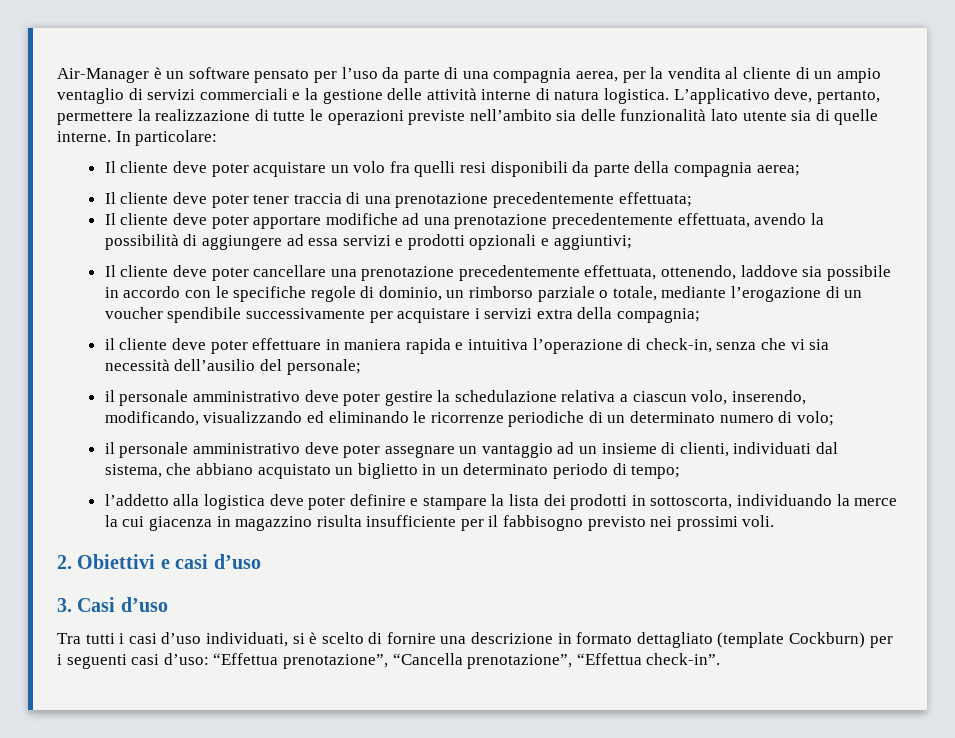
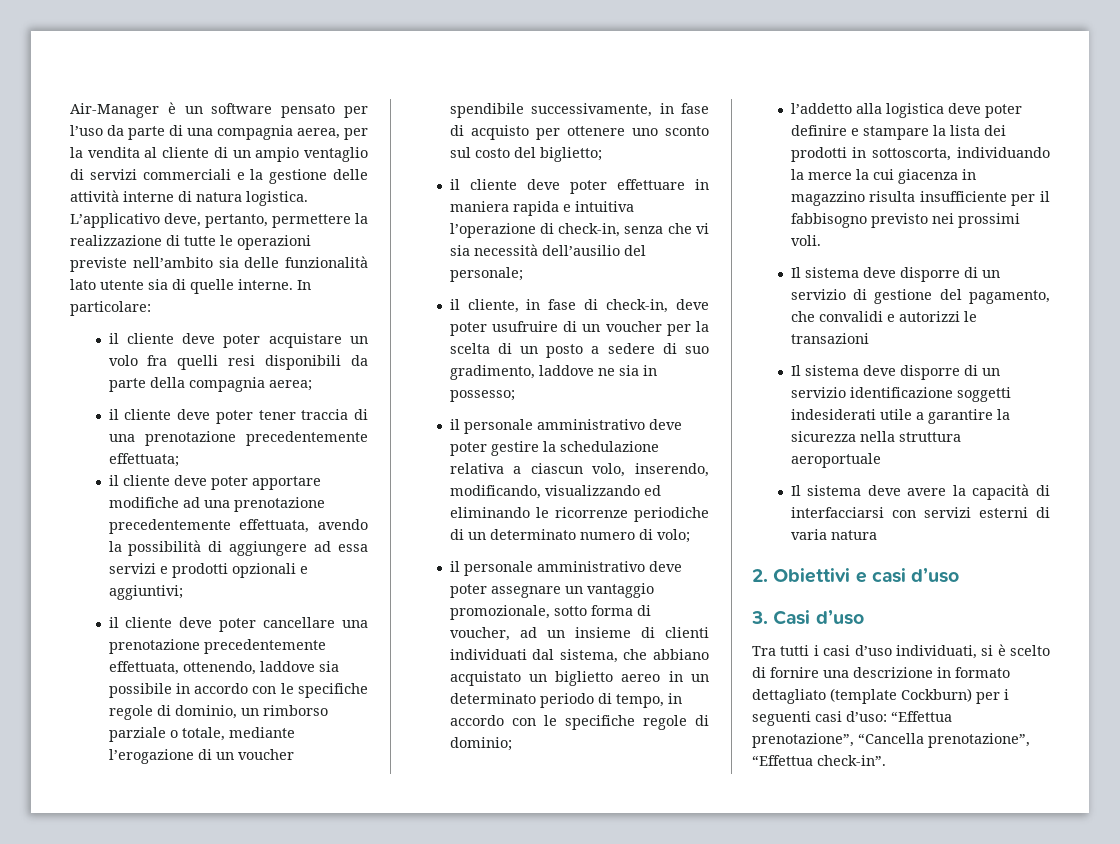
- Il cliente deve poter acquistare un volo fra quelli resi disponibili da parte della compagnia aerea;
+ il cliente deve poter acquistare un volo fra quelli resi disponibili da parte della compagnia aerea;
- Il cliente deve poter tener traccia di una prenotazione precedentemente effettuata;
+ il cliente deve poter tener traccia di una prenotazione precedentemente effettuata;
- Il cliente deve poter apportare modifiche ad una prenotazione precedentemente effettuata, avendo la possibilità di aggiungere ad essa servizi e prodotti opzionali e aggiuntivi;
+ il cliente deve poter apportare modifiche ad una prenotazione precedentemente effettuata, avendo la possibilità di aggiungere ad essa servizi e prodotti opzionali e aggiuntivi;
- Il cliente deve poter cancellare una prenotazione precedentemente effettuata, ottenendo, laddove sia possibile in accordo con le specifiche regole di dominio, un rimborso parziale o totale, mediante l’erogazione di un voucher spendibile successivamente per acquistare i servizi extra della compagnia;
+ il cliente deve poter cancellare una prenotazione precedentemente effettuata, ottenendo, laddove sia possibile in accordo con le specifiche regole di dominio, un rimborso parziale o totale, mediante l’erogazione di un voucher spendibile successivamente, in fase di acquisto per ottenere uno sconto sul costo del biglietto;
+ il cliente, in fase di check-in, deve poter usufruire di un voucher per la scelta di un posto a sedere di suo gradimento, laddove ne sia in possesso;
- il personale amministrativo deve poter assegnare un vantaggio ad un insieme di clienti, individuati dal sistema, che abbiano acquistato un biglietto in un determinato periodo di tempo;
+ il personale amministrativo deve poter assegnare un vantaggio promozionale, sotto forma di voucher, ad un insieme di clienti individuati dal sistema, che abbiano acquistato un biglietto aereo in un determinato periodo di tempo, in accordo con le specifiche regole di dominio;
+ Il sistema deve disporre di un servizio di gestione del pagamento, che convalidi e autorizzi le transazioni
+ Il sistema deve disporre di un servizio identificazione soggetti indesiderati utile a garantire la sicurezza nella struttura aeroportuale
+ Il sistema deve avere la capacità di interfacciarsi con servizi esterni di varia natura

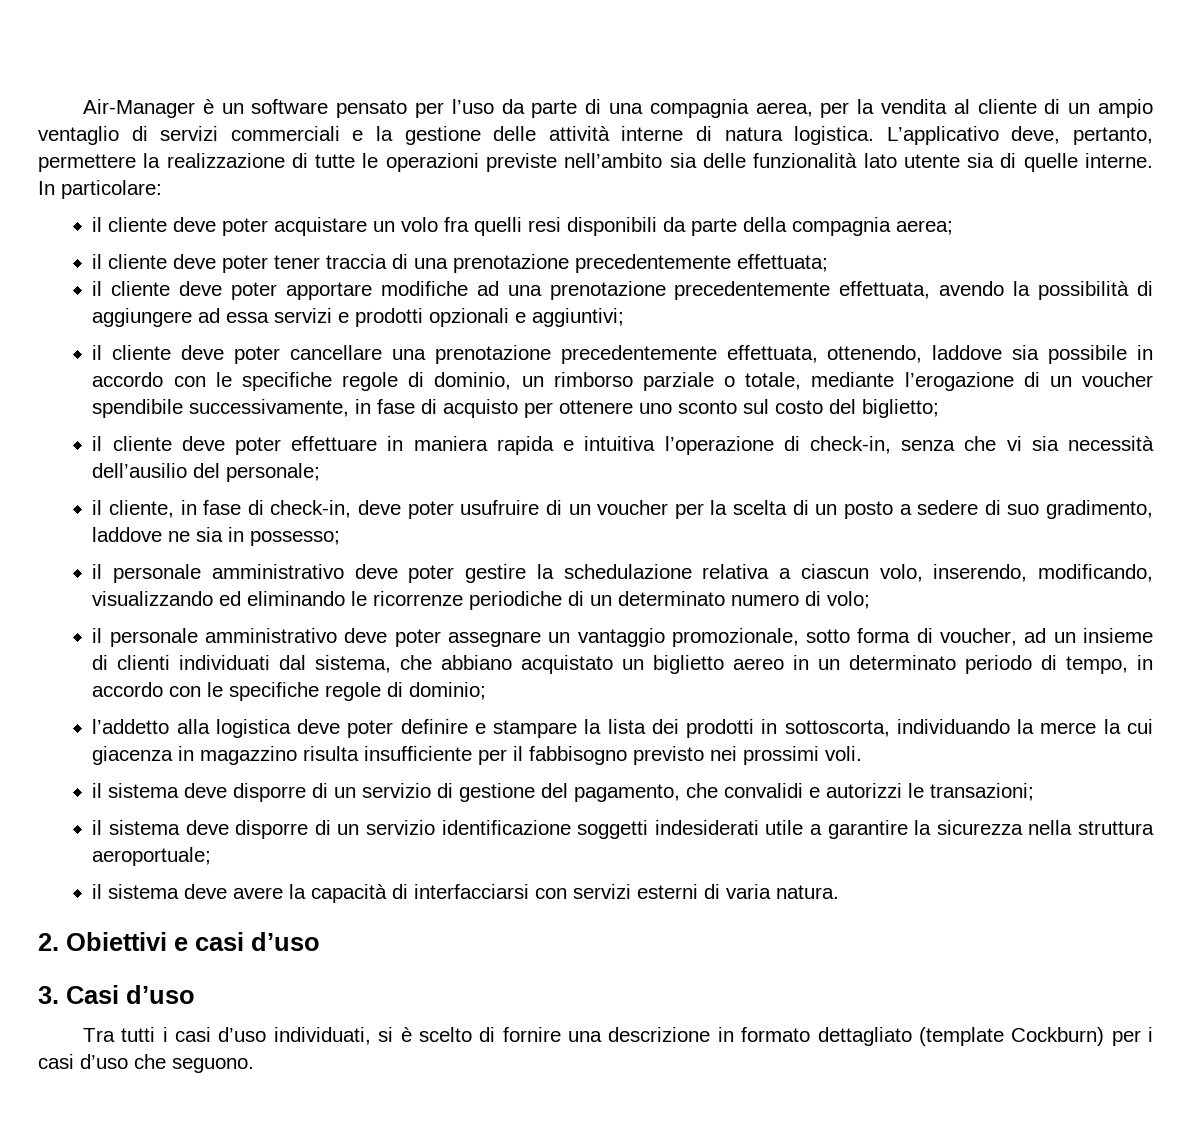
- Il sistema deve disporre di un servizio di gestione del pagamento, che convalidi e autorizzi le transazioni
- Il sistema deve disporre di un servizio identificazione soggetti indesiderati utile a garantire la sicurezza nella struttura aeroportuale
- Il sistema deve avere la capacità di interfacciarsi con servizi esterni di varia natura
+ il sistema deve disporre di un servizio di gestione del pagamento, che convalidi e autorizzi le transazioni;
+ il sistema deve disporre di un servizio identificazione soggetti indesiderati utile a garantire la sicurezza nella struttura aeroportuale;
+ il sistema deve avere la capacità di interfacciarsi con servizi esterni di varia natura.
- Tra tutti i casi d’uso individuati, si è scelto di fornire una descrizione in formato dettagliato (template Cockburn) per i seguenti casi d’uso: “Effettua prenotazione”, “Cancella prenotazione”, “Effettua check-in”.
+ Tra tutti i casi d’uso individuati, si è scelto di fornire una descrizione in formato dettagliato (template Cockburn) per i casi d’uso che seguono.

